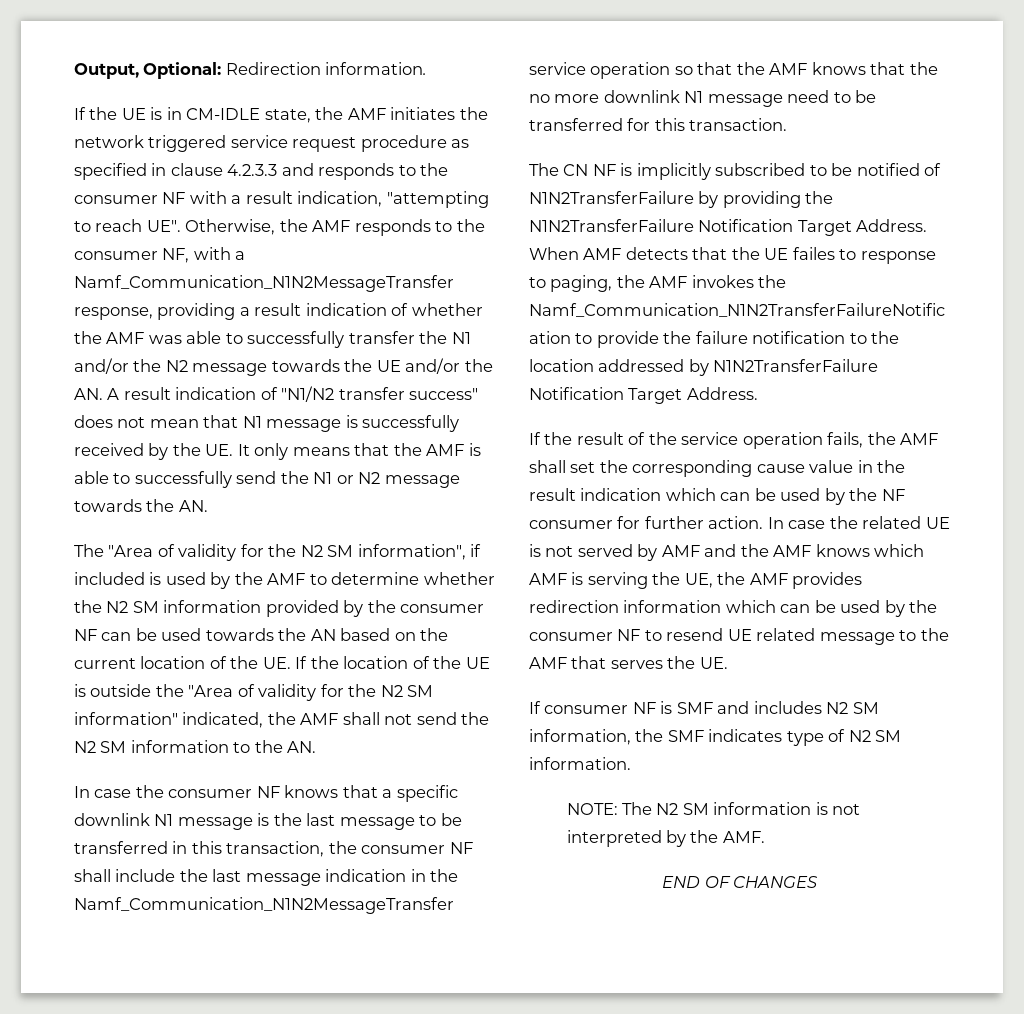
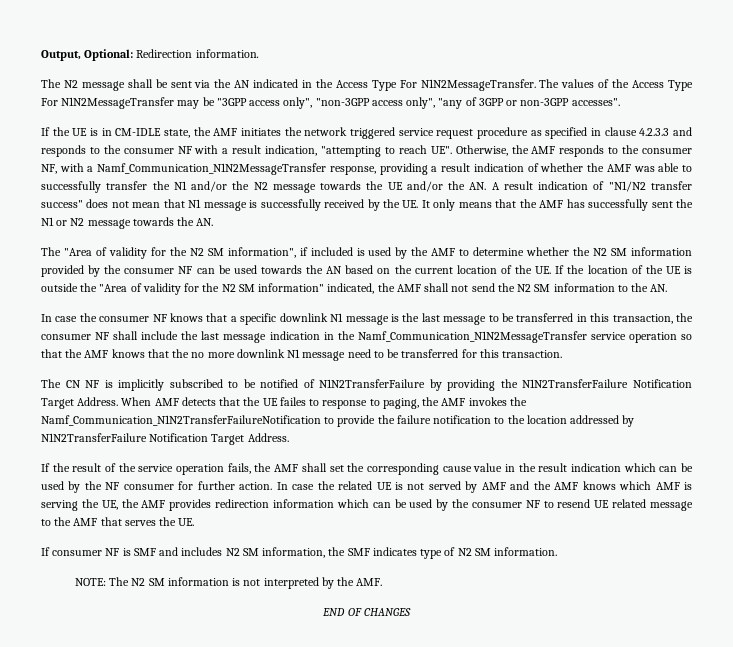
+ The N2 message shall be sent via the AN indicated in the Access Type For N1N2MessageTransfer. The values of the Access Type For N1N2MessageTransfer may be "3GPP access only", "non-3GPP access only", "any of 3GPP or non-3GPP accesses".
- If the UE is in CM-IDLE state, the AMF initiates the network triggered service request procedure as specified in clause 4.2.3.3 and responds to the consumer NF with a result indication, "attempting to reach UE". Otherwise, the AMF responds to the consumer NF, with a Namf_Communication_N1N2MessageTransfer response, providing a result indication of whether the AMF was able to successfully transfer the N1 and/or the N2 message towards the UE and/or the AN. A result indication of "N1/N2 transfer success" does not mean that N1 message is successfully received by the UE. It only means that the AMF is able to successfully send the N1 or N2 message towards the AN.
+ If the UE is in CM-IDLE state, the AMF initiates the network triggered service request procedure as specified in clause 4.2.3.3 and responds to the consumer NF with a result indication, "attempting to reach UE". Otherwise, the AMF responds to the consumer NF, with a Namf_Communication_N1N2MessageTransfer response, providing a result indication of whether the AMF was able to successfully transfer the N1 and/or the N2 message towards the UE and/or the AN. A result indication of "N1/N2 transfer success" does not mean that N1 message is successfully received by the UE. It only means that the AMF has successfully sent the N1 or N2 message towards the AN.

